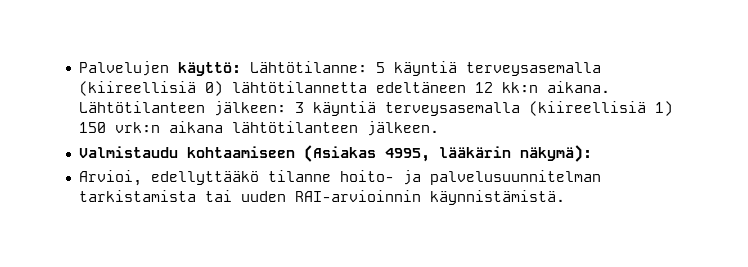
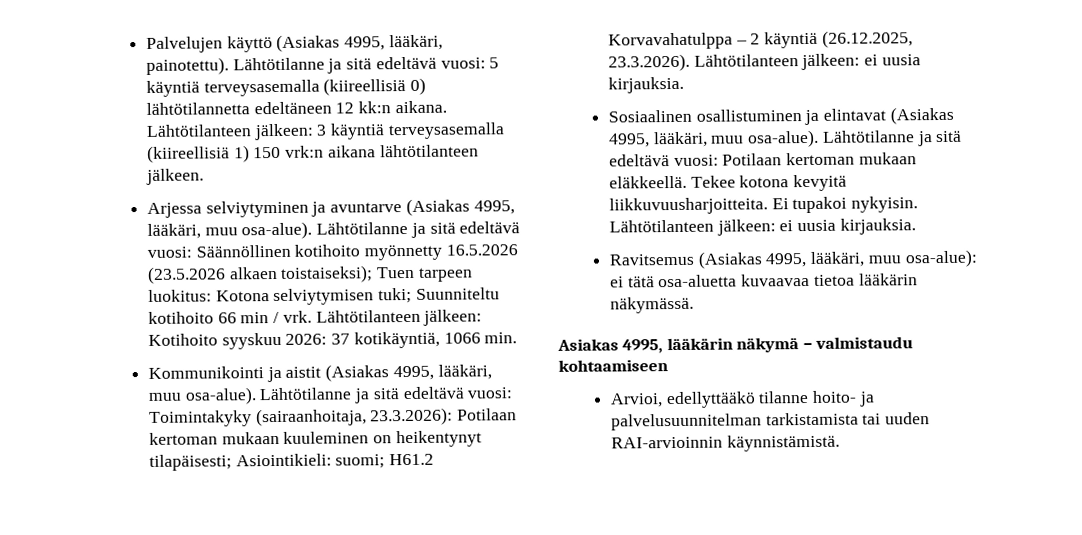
- Palvelujen käyttö: Lähtötilanne: 5 käyntiä terveysasemalla (kiireellisiä 0) lähtötilannetta edeltäneen 12 kk:n aikana.
+ Palvelujen käyttö (Asiakas 4995, lääkäri, painotettu). Lähtötilanne ja sitä edeltävä vuosi: 5 käyntiä terveysasemalla (kiireellisiä 0) lähtötilannetta edeltäneen 12 kk:n aikana.
- Valmistaudu kohtaamiseen (Asiakas 4995, lääkärin näkymä):
+ Arjessa selviytyminen ja avuntarve (Asiakas 4995, lääkäri, muu osa-alue). Lähtötilanne ja sitä edeltävä vuosi: Säännöllinen kotihoito myönnetty 16.5.2026 (23.5.2026 alkaen toistaiseksi); Tuen tarpeen luokitus: Kotona selviytymisen tuki; Suunniteltu kotihoito 66 min / vrk. Lähtötilanteen jälkeen: Kotihoito syyskuu 2026: 37 kotikäyntiä, 1066 min.
+ Kommunikointi ja aistit (Asiakas 4995, lääkäri, muu osa-alue). Lähtötilanne ja sitä edeltävä vuosi: Toimintakyky (sairaanhoitaja, 23.3.2026): Potilaan kertoman mukaan kuuleminen on heikentynyt tilapäisesti; Asiointikieli: suomi; H61.2 Korvavahatulppa – 2 käyntiä (26.12.2025, 23.3.2026). Lähtötilanteen jälkeen: ei uusia kirjauksia.
+ Sosiaalinen osallistuminen ja elintavat (Asiakas 4995, lääkäri, muu osa-alue). Lähtötilanne ja sitä edeltävä vuosi: Potilaan kertoman mukaan eläkkeellä. Tekee kotona kevyitä liikkuvuusharjoitteita. Ei tupakoi nykyisin. Lähtötilanteen jälkeen: ei uusia kirjauksia.
+ Ravitsemus (Asiakas 4995, lääkäri, muu osa-alue): ei tätä osa-aluetta kuvaavaa tietoa lääkärin näkymässä.
+ Asiakas 4995, lääkärin näkymä – valmistaudu kohtaamiseen

